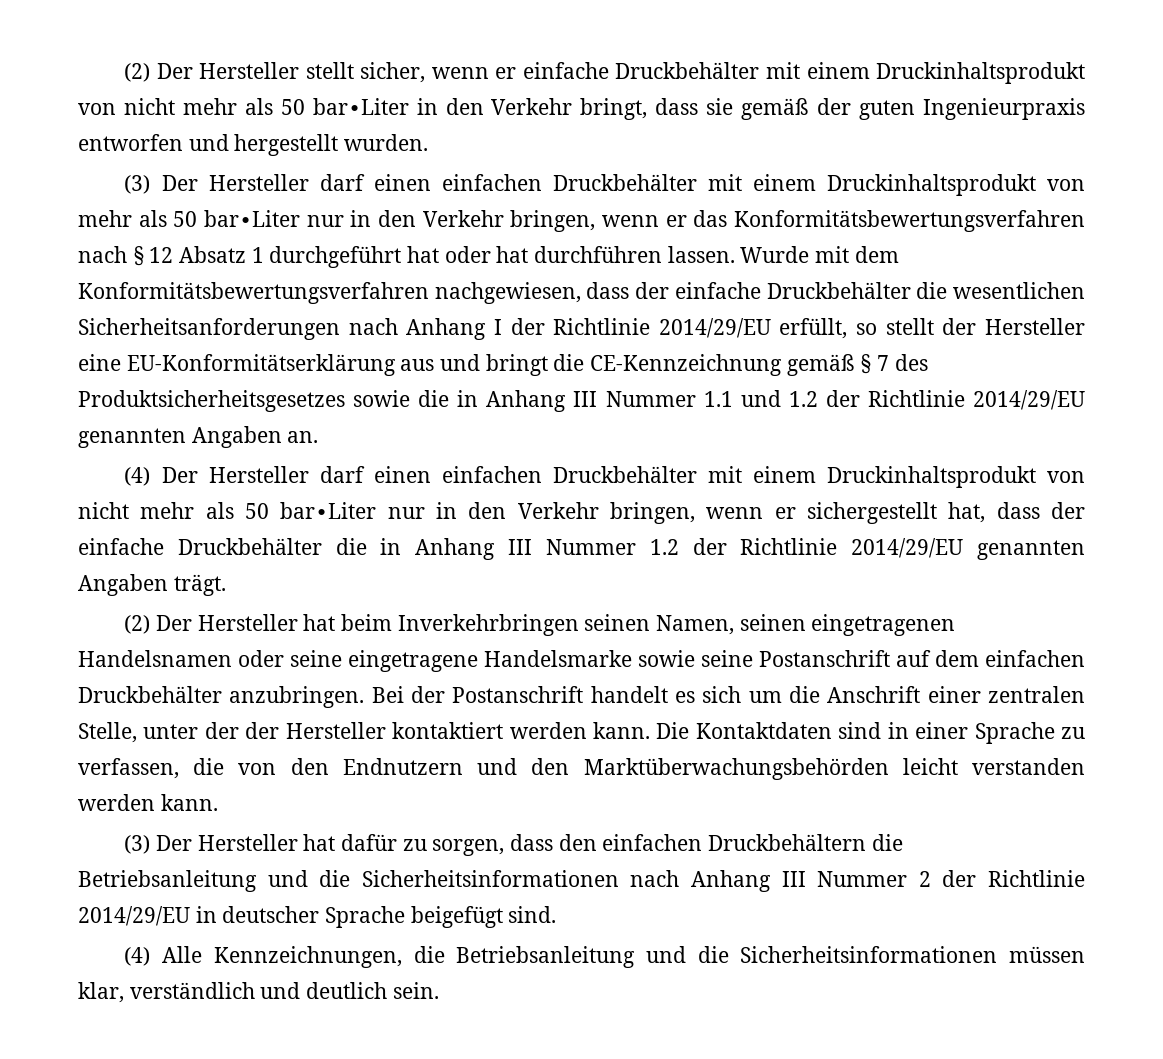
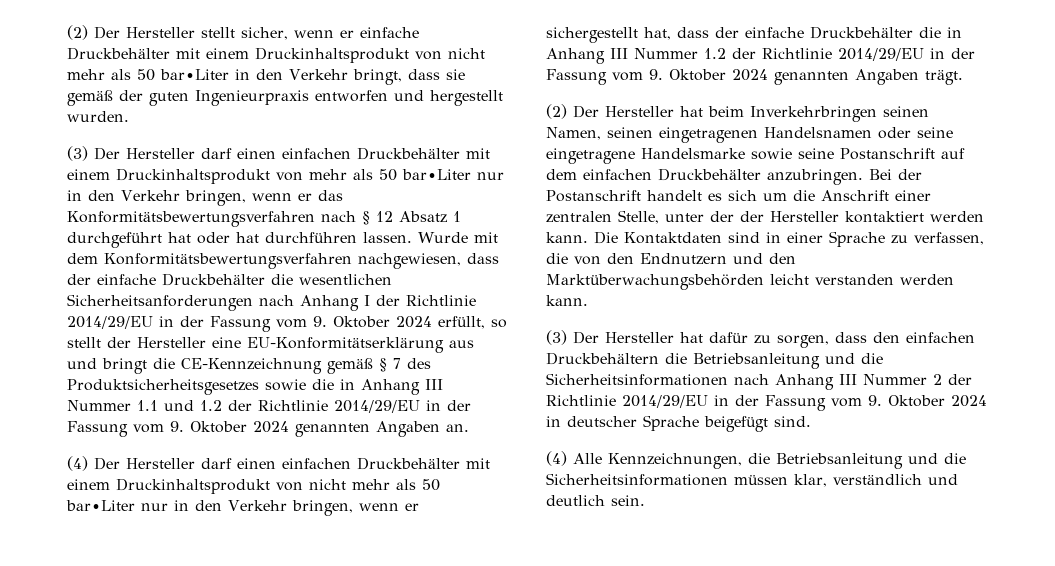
- Wurde mit dem Konformitätsbewertungsverfahren nachgewiesen, dass der einfache Druckbehälter die wesentlichen Sicherheitsanforderungen nach Anhang I der Richtlinie 2014/29/EU erfüllt, so stellt der Hersteller eine EU-Konformitätserklärung aus und bringt die CE-Kennzeichnung gemäß § 7 des Produktsicherheitsgesetzes sowie die in Anhang III Nummer 1.1 und 1.2 der Richtlinie 2014/29/EU genannten Angaben an.
+ Wurde mit dem Konformitätsbewertungsverfahren nachgewiesen, dass der einfache Druckbehälter die wesentlichen Sicherheitsanforderungen nach Anhang I der Richtlinie 2014/29/EU in der Fassung vom 9. Oktober 2024 erfüllt, so stellt der Hersteller eine EU-Konformitätserklärung aus und bringt die CE-Kennzeichnung gemäß § 7 des Produktsicherheitsgesetzes sowie die in Anhang III Nummer 1.1 und 1.2 der Richtlinie 2014/29/EU in der Fassung vom 9. Oktober 2024 genannten Angaben an.
- (4) Der Hersteller darf einen einfachen Druckbehälter mit einem Druckinhaltsprodukt von nicht mehr als 50 bar∙Liter nur in den Verkehr bringen, wenn er sichergestellt hat, dass der einfache Druckbehälter die in Anhang III Nummer 1.2 der Richtlinie 2014/29/EU genannten Angaben trägt.
+ (4) Der Hersteller darf einen einfachen Druckbehälter mit einem Druckinhaltsprodukt von nicht mehr als 50 bar∙Liter nur in den Verkehr bringen, wenn er sichergestellt hat, dass der einfache Druckbehälter die in Anhang III Nummer 1.2 der Richtlinie 2014/29/EU in der Fassung vom 9. Oktober 2024 genannten Angaben trägt.
- (3) Der Hersteller hat dafür zu sorgen, dass den einfachen Druckbehältern die Betriebsanleitung und die Sicherheitsinformationen nach Anhang III Nummer 2 der Richtlinie 2014/29/EU in deutscher Sprache beigefügt sind.
+ (3) Der Hersteller hat dafür zu sorgen, dass den einfachen Druckbehältern die Betriebsanleitung und die Sicherheitsinformationen nach Anhang III Nummer 2 der Richtlinie 2014/29/EU in der Fassung vom 9. Oktober 2024 in deutscher Sprache beigefügt sind.

